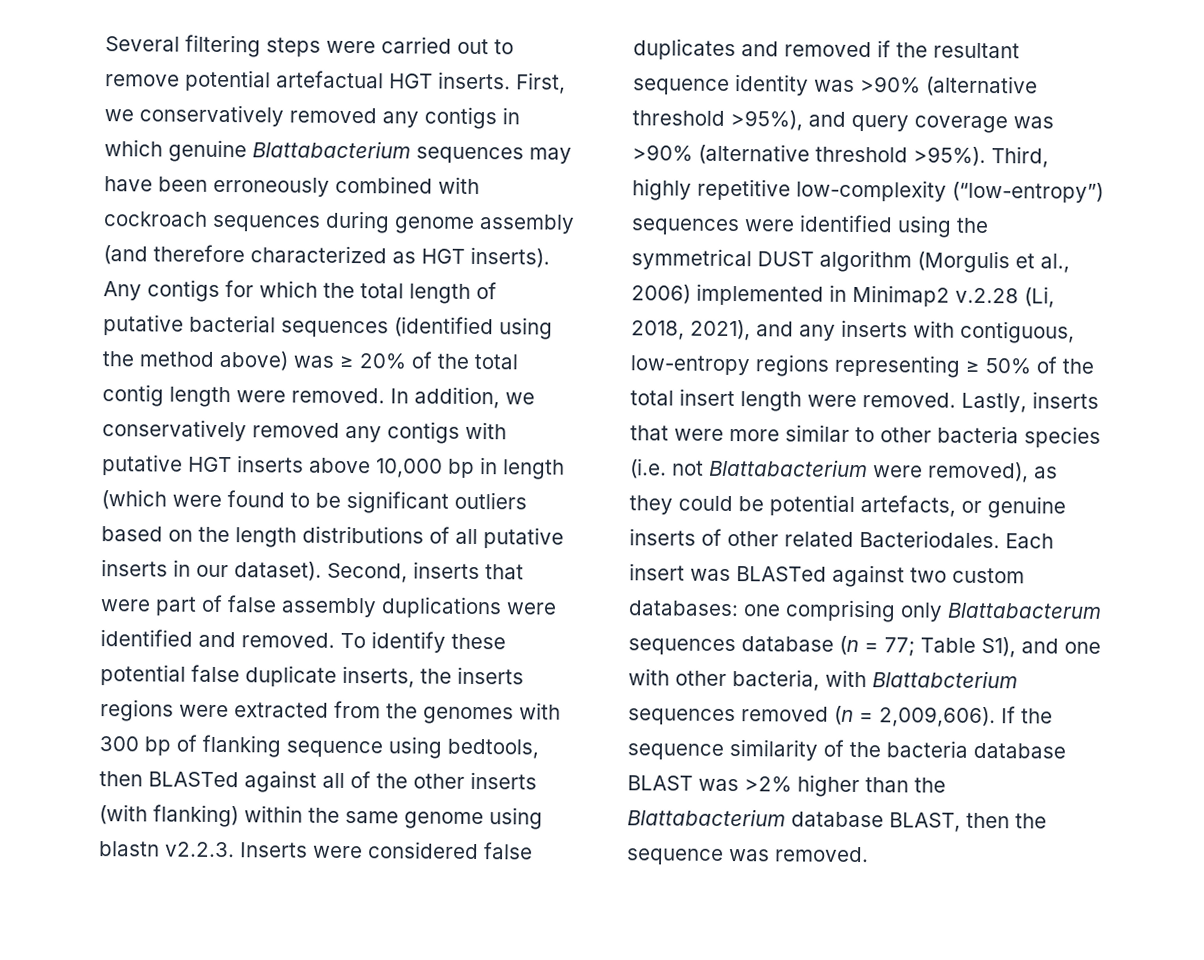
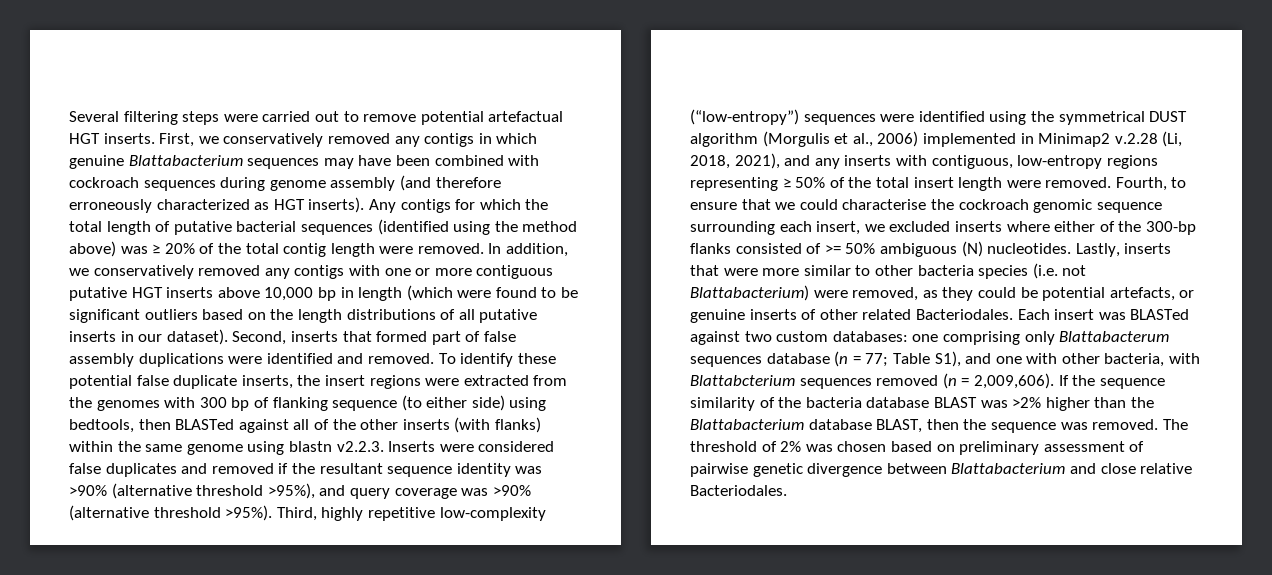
- First, we conservatively removed any contigs in which genuine Blattabacterium sequences may have been erroneously combined with cockroach sequences during genome assembly (and therefore characterized as HGT inserts).
+ First, we conservatively removed any contigs in which genuine Blattabacterium sequences may have been combined with cockroach sequences during genome assembly (and therefore erroneously characterized as HGT inserts).
- In addition, we conservatively removed any contigs with putative HGT inserts above 10,000 bp in length (which were found to be significant outliers based on the length distributions of all putative inserts in our dataset).
+ In addition, we conservatively removed any contigs with one or more contiguous putative HGT inserts above 10,000 bp in length (which were found to be significant outliers based on the length distributions of all putative inserts in our dataset).
- Second, inserts that were part of false assembly duplications were identified and removed.
+ Second, inserts that formed part of false assembly duplications were identified and removed.
- To identify these potential false duplicate inserts, the inserts regions were extracted from the genomes with 300 bp of flanking sequence using bedtools, then BLASTed against all of the other inserts (with flanking) within the same genome using blastn v2.2.3. Inserts were considered false duplicates and removed if the resultant sequence identity was >90% (alternative threshold >95%), and query coverage was >90% (alternative threshold >95%).
+ To identify these potential false duplicate inserts, the insert regions were extracted from the genomes with 300 bp of flanking sequence (to either side) using bedtools, then BLASTed against all of the other inserts (with flanks) within the same genome using blastn v2.2.3. Inserts were considered false duplicates and removed if the resultant sequence identity was >90% (alternative threshold >95%), and query coverage was >90% (alternative threshold >95%).
+ Fourth, to ensure that we could characterise the cockroach genomic sequence surrounding each insert, we excluded inserts where either of the 300-bp flanks consisted of >= 50% ambiguous (N) nucleotides.
- Lastly, inserts that were more similar to other bacteria species (i.e. not Blattabacterium were removed), as they could be potential artefacts, or genuine inserts of other related Bacteriodales.
+ Lastly, inserts that were more similar to other bacteria species (i.e. not Blattabacterium) were removed, as they could be potential artefacts, or genuine inserts of other related Bacteriodales.
+ The threshold of 2% was chosen based on preliminary assessment of pairwise genetic divergence between Blattabacterium and close relative Bacteriodales.

